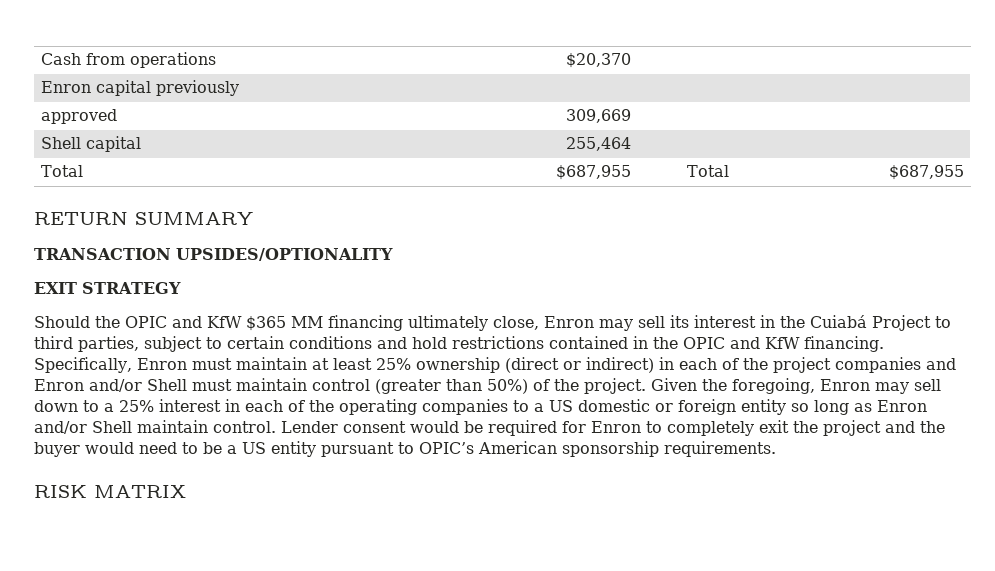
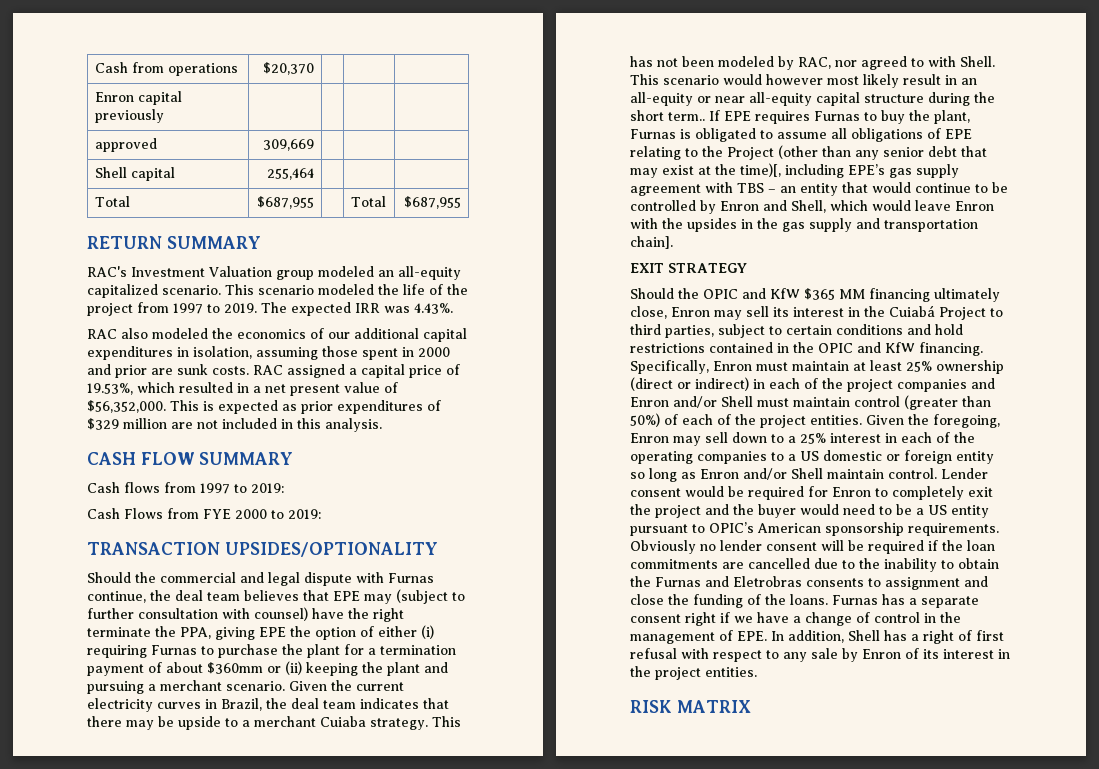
+ RAC's Investment Valuation group modeled an all-equity capitalized scenario. This scenario modeled the life of the project from 1997 to 2019. The expected IRR was 4.43%.
+ RAC also modeled the economics of our additional capital expenditures in isolation, assuming those spent in 2000 and prior are sunk costs. RAC assigned a capital price of 19.53%, which resulted in a net present value of $56,352,000. This is expected as prior expenditures of $329 million are not included in this analysis.
+ CASH FLOW SUMMARY
+ Cash flows from 1997 to 2019:
+ Cash Flows from FYE 2000 to 2019:
  TRANSACTION UPSIDES/OPTIONALITY
+ Should the commercial and legal dispute with Furnas continue, the deal team believes that EPE may (subject to further consultation with counsel) have the right terminate the PPA, giving EPE the option of either (i) requiring Furnas to purchase the plant for a termination payment of about $360mm or (ii) keeping the plant and pursuing a merchant scenario. Given the current electricity curves in Brazil, the deal team indicates that there may be upside to a merchant Cuiaba strategy. This has not been modeled by RAC, nor agreed to with Shell. This scenario would however most likely result in an all-equity or near all-equity capital structure during the short term.. If EPE requires Furnas to buy the plant, Furnas is obligated to assume all obligations of EPE relating to the Project (other than any senior debt that may exist at the time)[, including EPE’s gas supply agreement with TBS – an entity that would continue to be controlled by Enron and Shell, which would leave Enron with the upsides in the gas supply and transportation chain].
- Specifically, Enron must maintain at least 25% ownership (direct or indirect) in each of the project companies and Enron and/or Shell must maintain control (greater than 50%) of the project.
+ Specifically, Enron must maintain at least 25% ownership (direct or indirect) in each of the project companies and Enron and/or Shell must maintain control (greater than 50%) of each of the project entities.
+ Obviously no lender consent will be required if the loan commitments are cancelled due to the inability to obtain the Furnas and Eletrobras consents to assignment and close the funding of the loans. Furnas has a separate consent right if we have a change of control in the management of EPE. In addition, Shell has a right of first refusal with respect to any sale by Enron of its interest in the project entities.

